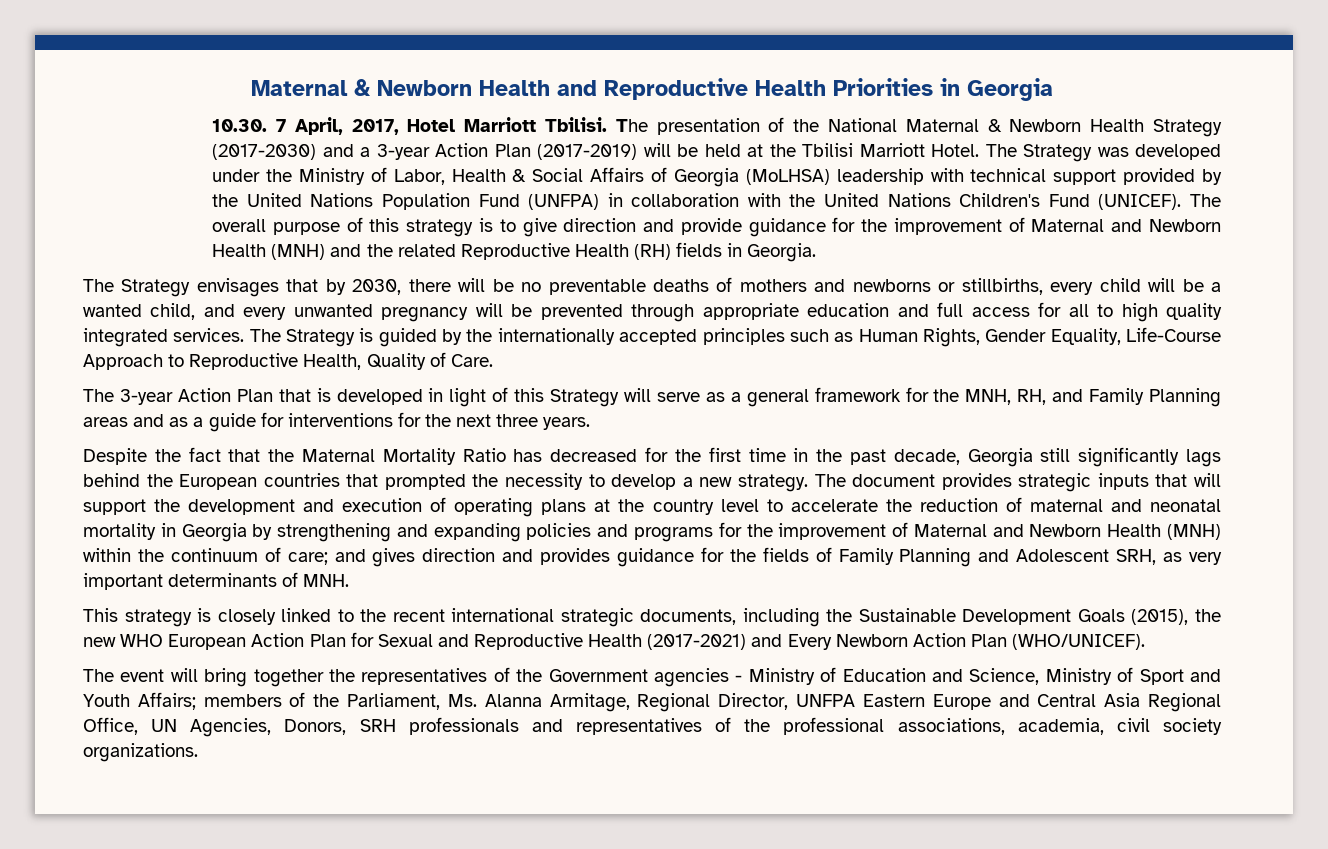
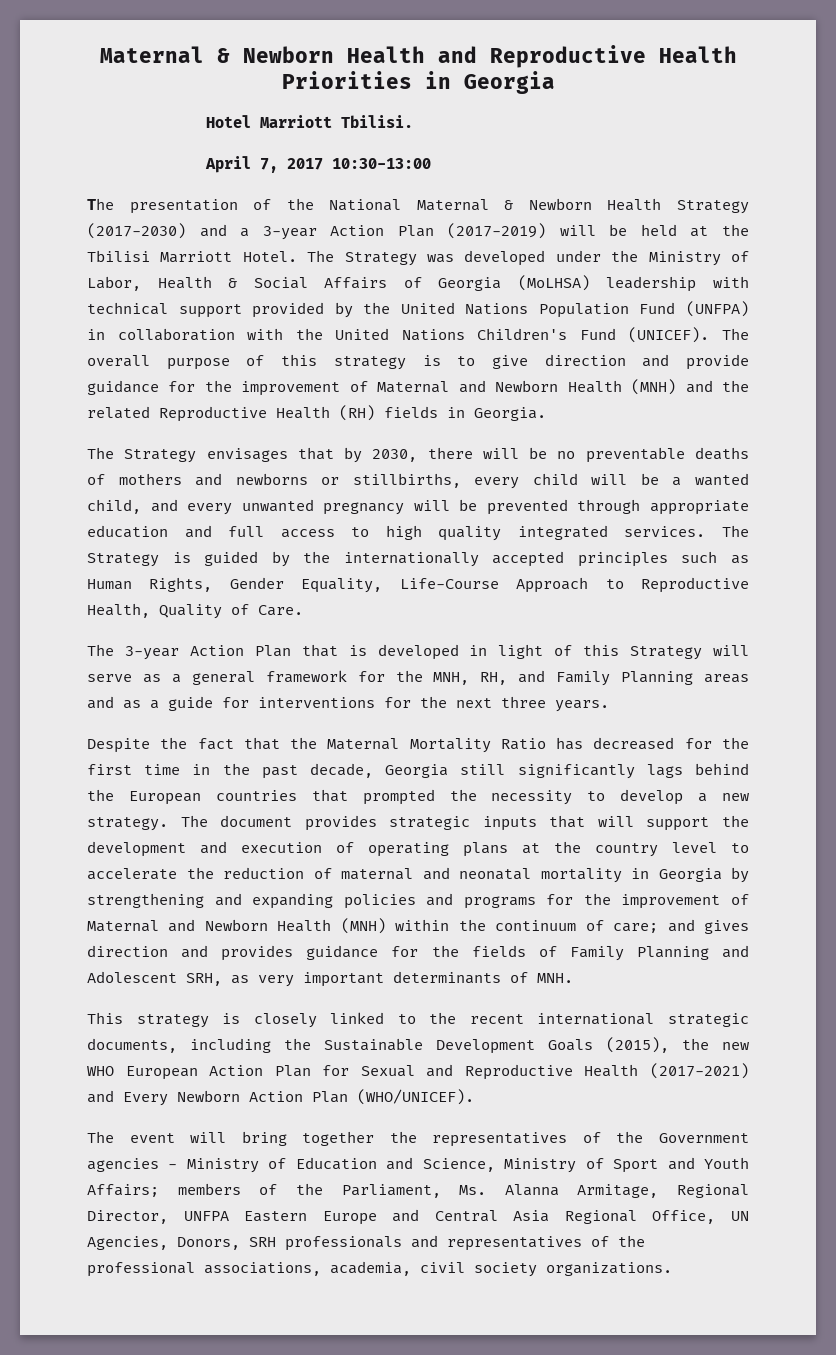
- 10.30. 7 April, 2017, Hotel Marriott Tbilisi. The presentation of the National Maternal & Newborn Health Strategy (2017-2030) and a 3-year Action Plan (2017-2019) will be held at the Tbilisi Marriott Hotel.
+ Hotel Marriott Tbilisi.
+ April 7, 2017 10:30-13:00
+ The presentation of the National Maternal & Newborn Health Strategy (2017-2030) and a 3-year Action Plan (2017-2019) will be held at the Tbilisi Marriott Hotel.
- The Strategy envisages that by 2030, there will be no preventable deaths of mothers and newborns or stillbirths, every child will be a wanted child, and every unwanted pregnancy will be prevented through appropriate education and full access for all to high quality integrated services.
+ The Strategy envisages that by 2030, there will be no preventable deaths of mothers and newborns or stillbirths, every child will be a wanted child, and every unwanted pregnancy will be prevented through appropriate education and full access to high quality integrated services.

